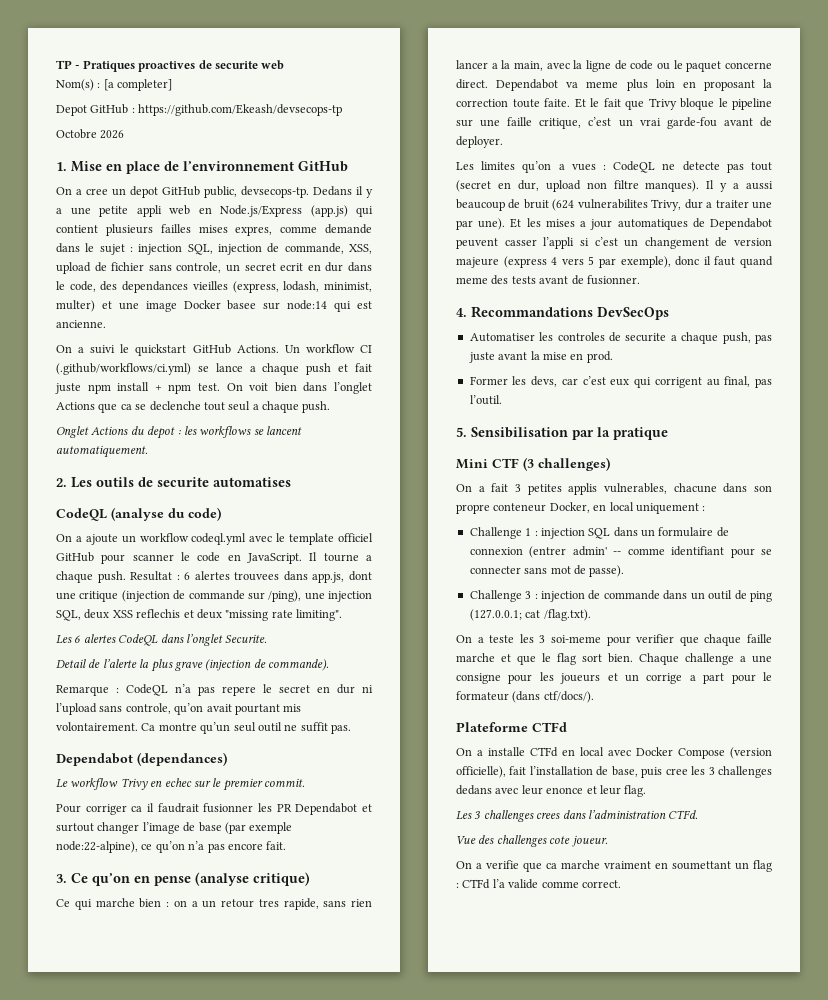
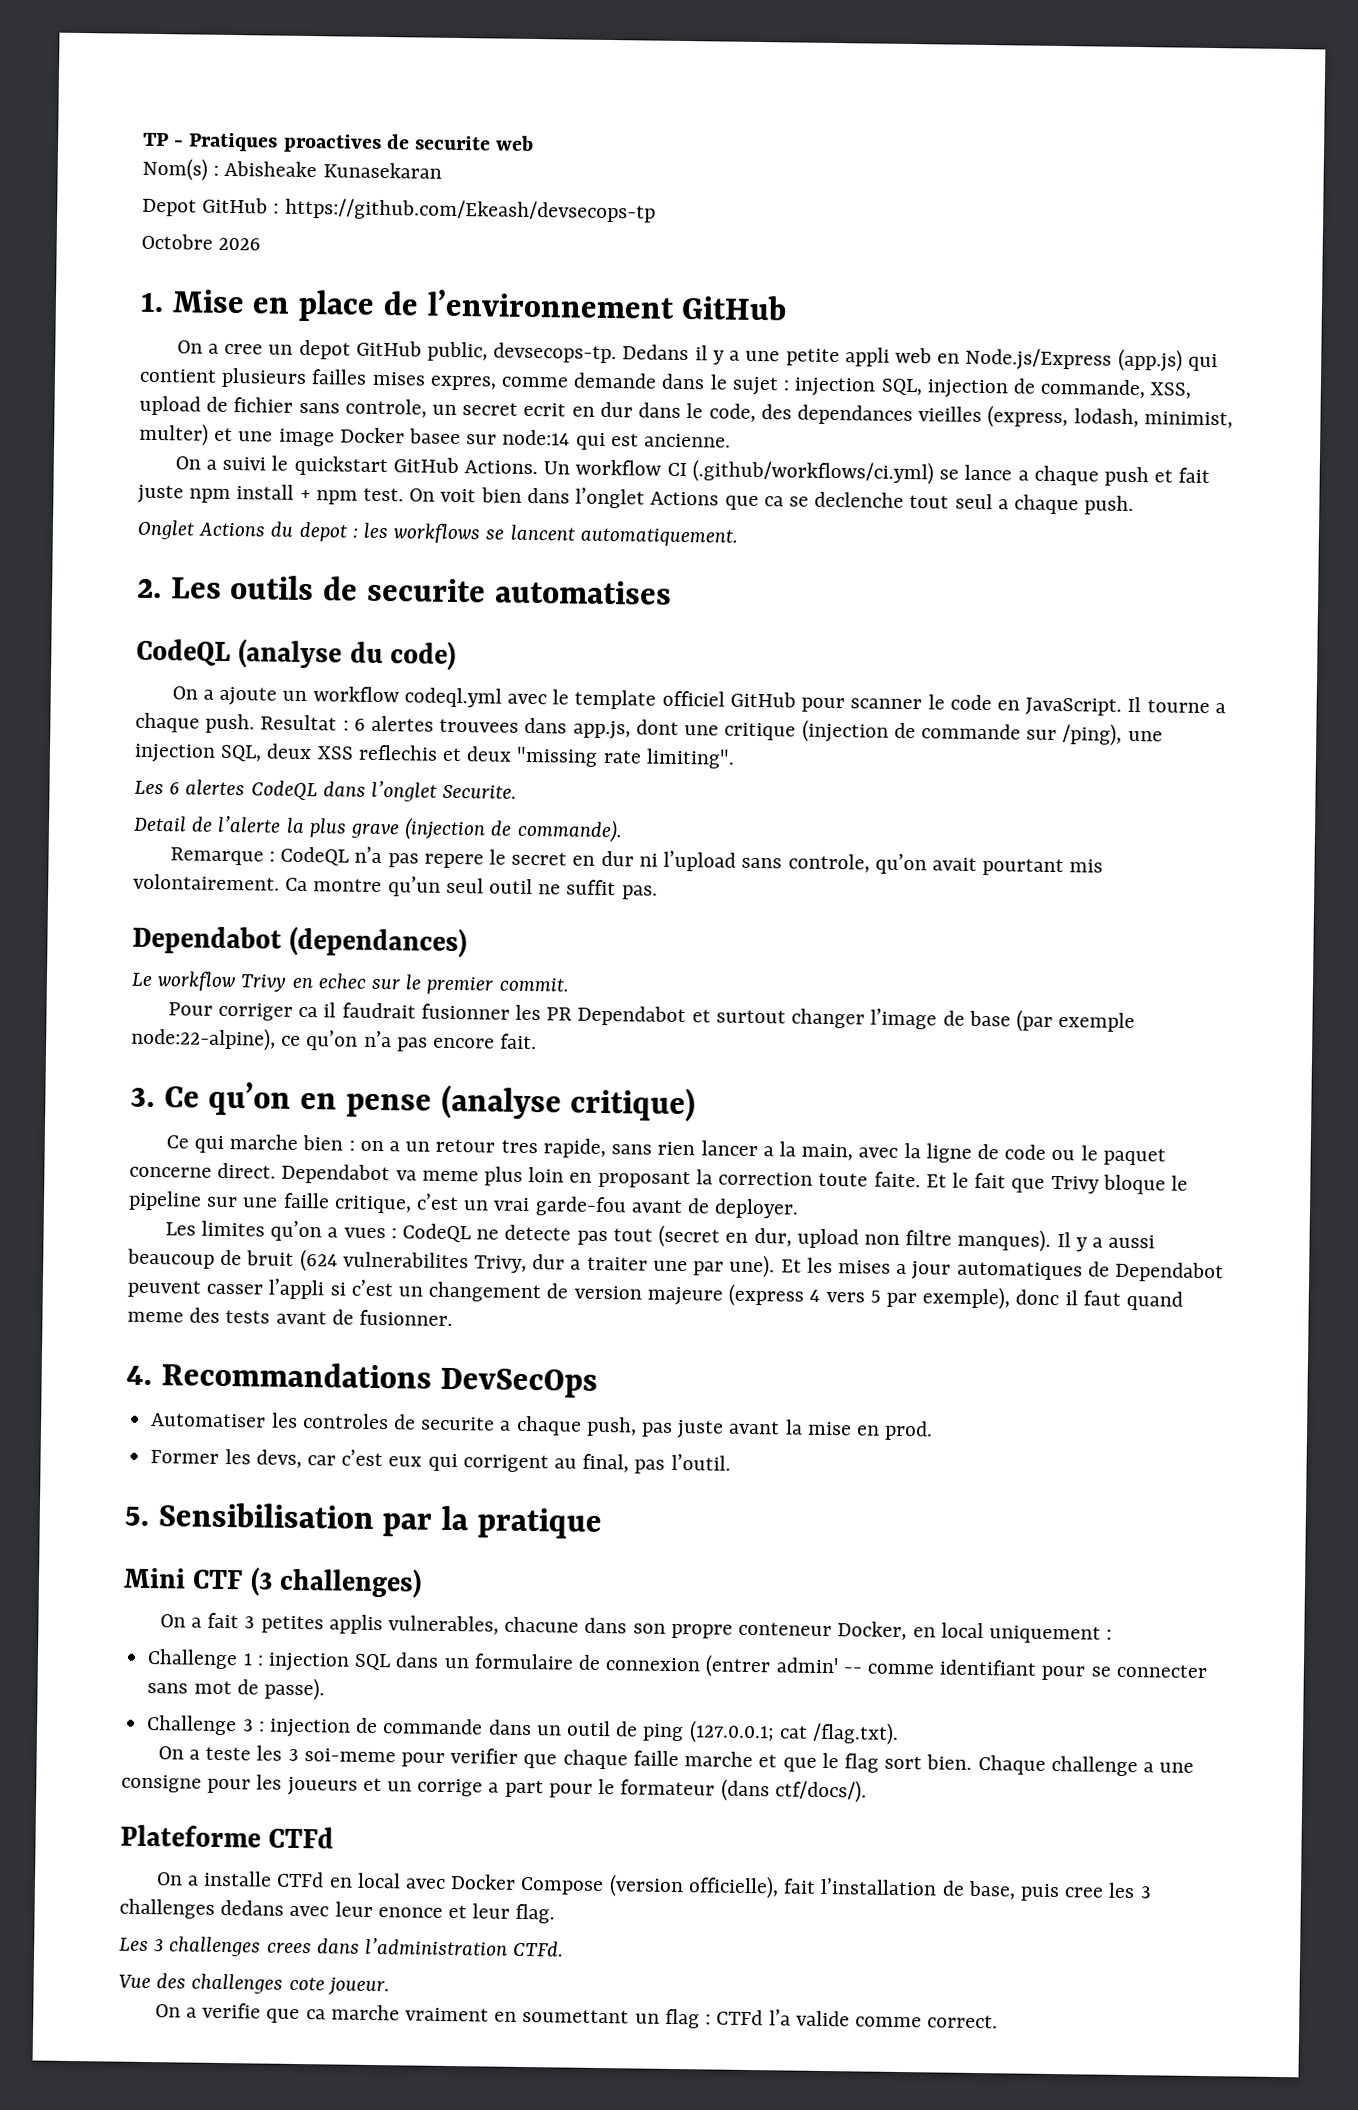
- Nom(s) : [a completer]
+ Nom(s) : Abisheake Kunasekaran

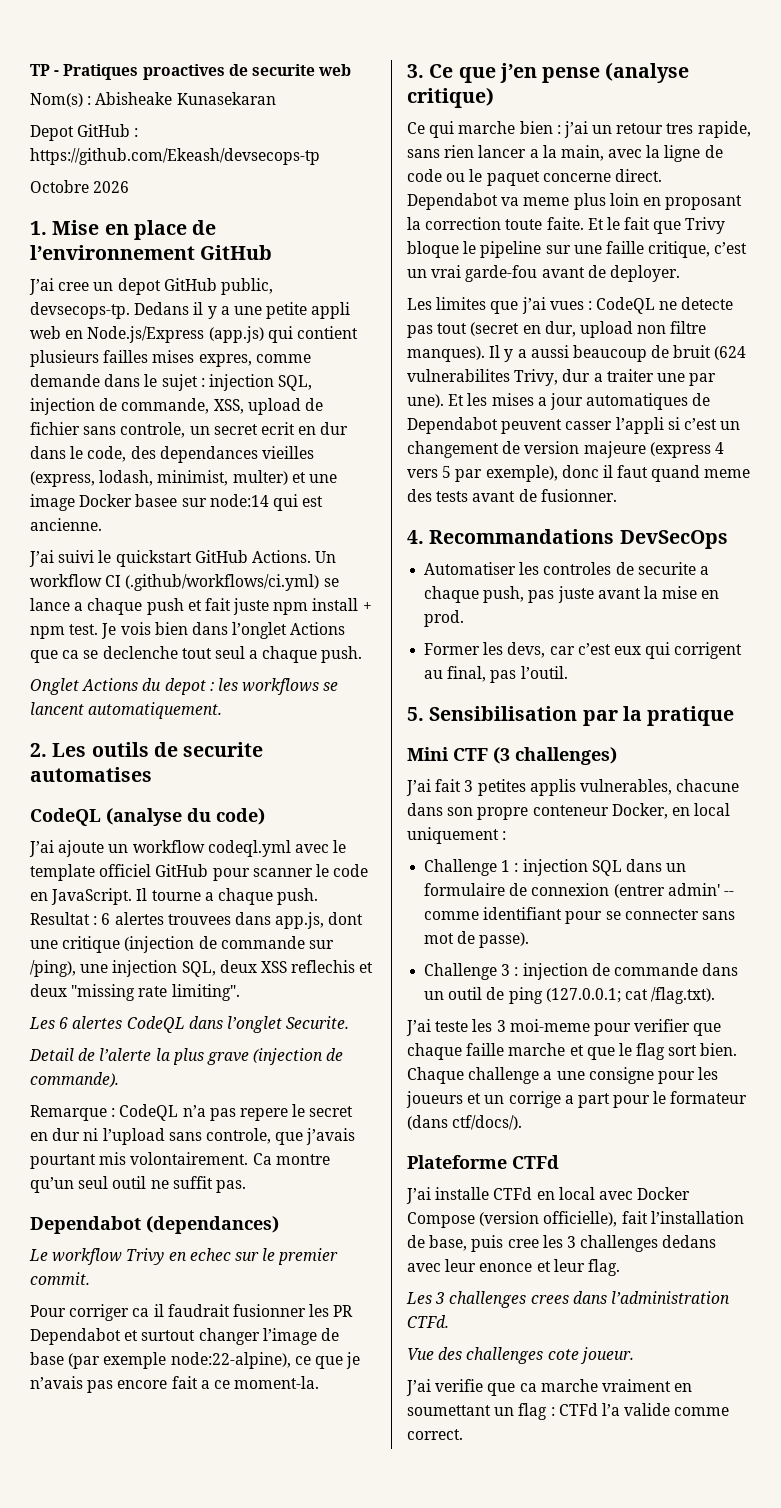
- On a cree un depot GitHub public, devsecops-tp.
+ J’ai cree un depot GitHub public, devsecops-tp.
- On a suivi le quickstart GitHub Actions.
+ J’ai suivi le quickstart GitHub Actions.
- On voit bien dans l’onglet Actions que ca se declenche tout seul a chaque push.
+ Je vois bien dans l’onglet Actions que ca se declenche tout seul a chaque push.
- On a ajoute un workflow codeql.yml avec le template officiel GitHub pour scanner le code en JavaScript.
+ J’ai ajoute un workflow codeql.yml avec le template officiel GitHub pour scanner le code en JavaScript.
- Remarque : CodeQL n’a pas repere le secret en dur ni l’upload sans controle, qu’on avait pourtant mis volontairement.
+ Remarque : CodeQL n’a pas repere le secret en dur ni l’upload sans controle, que j’avais pourtant mis volontairement.
- Pour corriger ca il faudrait fusionner les PR Dependabot et surtout changer l’image de base (par exemple node:22-alpine), ce qu’on n’a pas encore fait.
+ Pour corriger ca il faudrait fusionner les PR Dependabot et surtout changer l’image de base (par exemple node:22-alpine), ce que je n’avais pas encore fait a ce moment-la.
- 3. Ce qu’on en pense (analyse critique)
+ 3. Ce que j’en pense (analyse critique)
- Ce qui marche bien : on a un retour tres rapide, sans rien lancer a la main, avec la ligne de code ou le paquet concerne direct.
+ Ce qui marche bien : j’ai un retour tres rapide, sans rien lancer a la main, avec la ligne de code ou le paquet concerne direct.
- Les limites qu’on a vues : CodeQL ne detecte pas tout (secret en dur, upload non filtre manques).
+ Les limites que j’ai vues : CodeQL ne detecte pas tout (secret en dur, upload non filtre manques).
- On a fait 3 petites applis vulnerables, chacune dans son propre conteneur Docker, en local uniquement :
+ J’ai fait 3 petites applis vulnerables, chacune dans son propre conteneur Docker, en local uniquement :
- On a teste les 3 soi-meme pour verifier que chaque faille marche et que le flag sort bien.
+ J’ai teste les 3 moi-meme pour verifier que chaque faille marche et que le flag sort bien.
- On a installe CTFd en local avec Docker Compose (version officielle), fait l’installation de base, puis cree les 3 challenges dedans avec leur enonce et leur flag.
+ J’ai installe CTFd en local avec Docker Compose (version officielle), fait l’installation de base, puis cree les 3 challenges dedans avec leur enonce et leur flag.
- On a verifie que ca marche vraiment en soumettant un flag : CTFd l’a valide comme correct.
+ J’ai verifie que ca marche vraiment en soumettant un flag : CTFd l’a valide comme correct.

